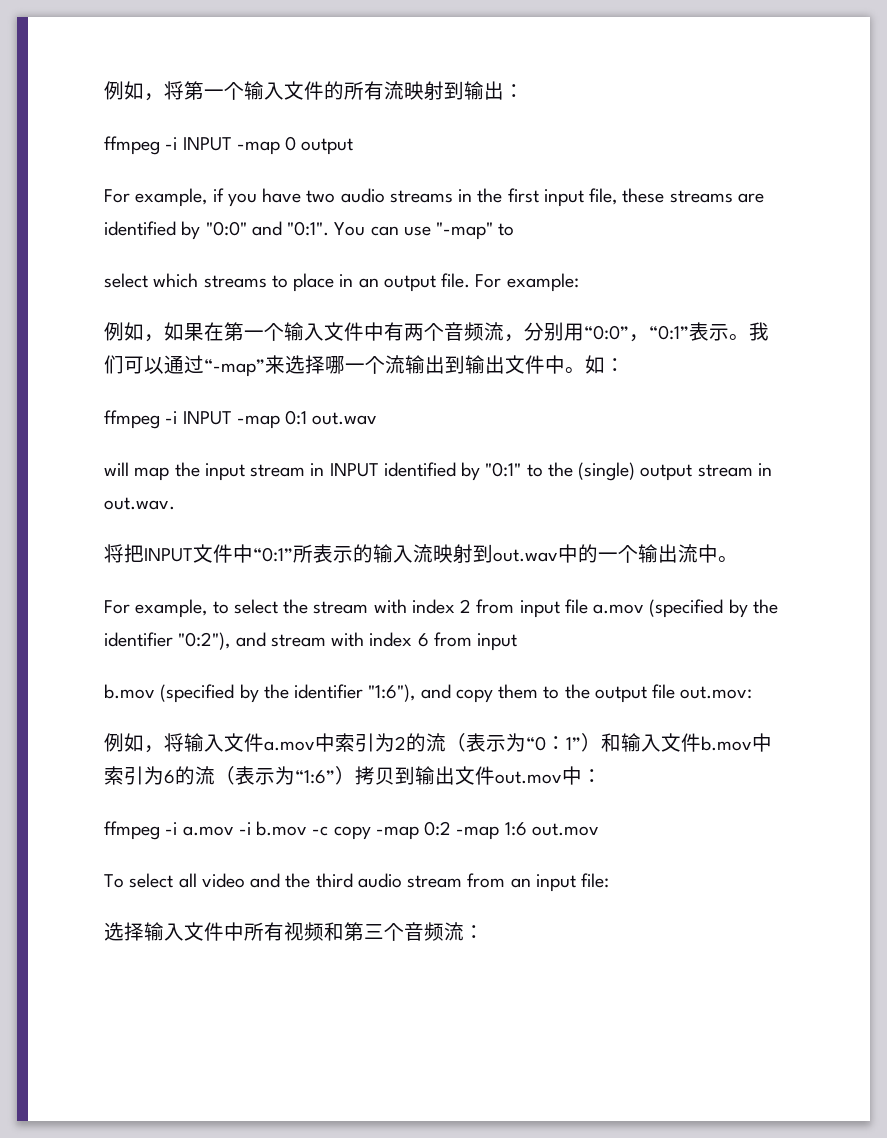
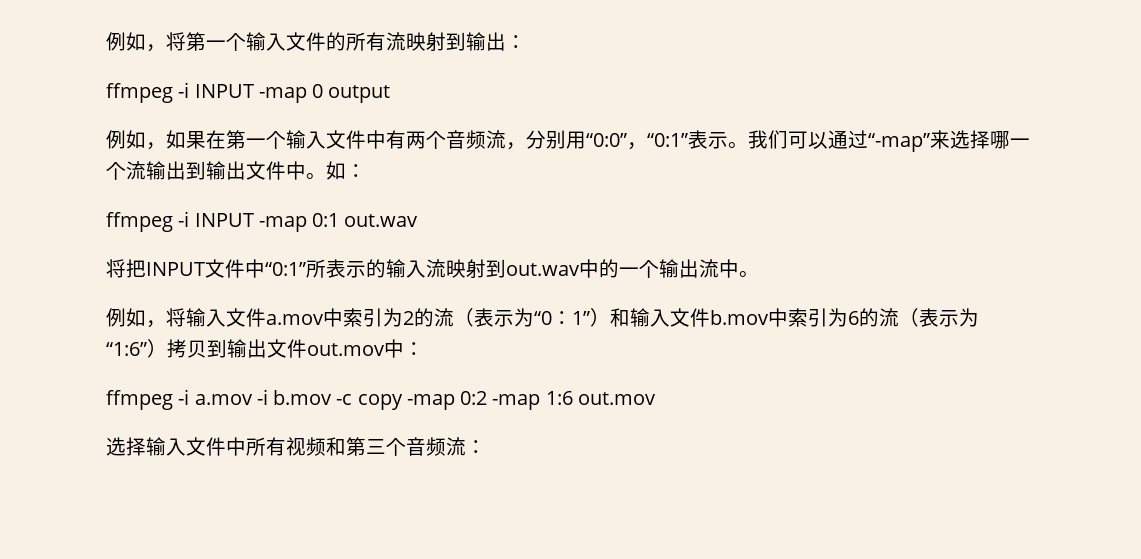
- For example, if you have two audio streams in the first input file, these streams are identified by "0:0" and "0:1". You can use "-map" to
- select which streams to place in an output file. For example:
- will map the input stream in INPUT identified by "0:1" to the (single) output stream in out.wav.
- For example, to select the stream with index 2 from input file a.mov (specified by the identifier "0:2"), and stream with index 6 from input
- b.mov (specified by the identifier "1:6"), and copy them to the output file out.mov:
- To select all video and the third audio stream from an input file:

